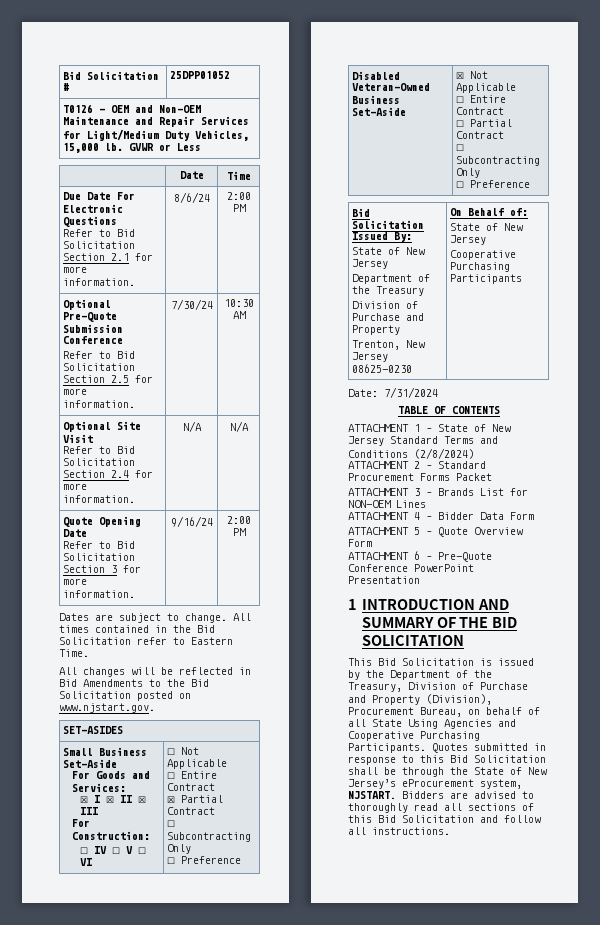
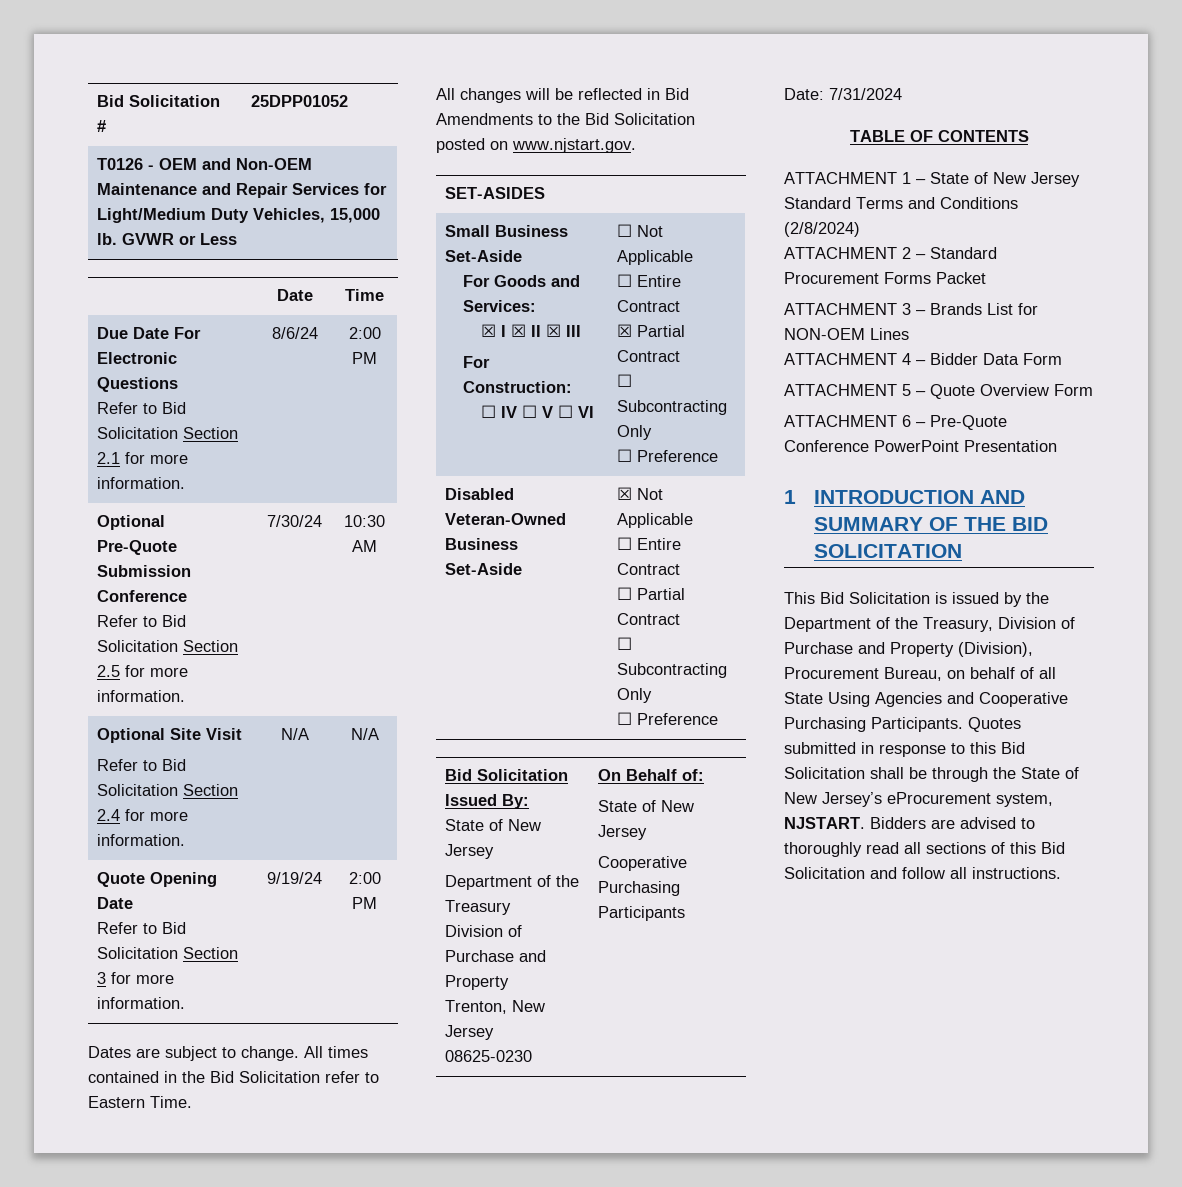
  Quote Opening Date
- Refer to Bid Solicitation Section 3 for more information. | 9/16/24 | 2:00 PM
+ Refer to Bid Solicitation Section 3 for more information. | 9/19/24 | 2:00 PM

